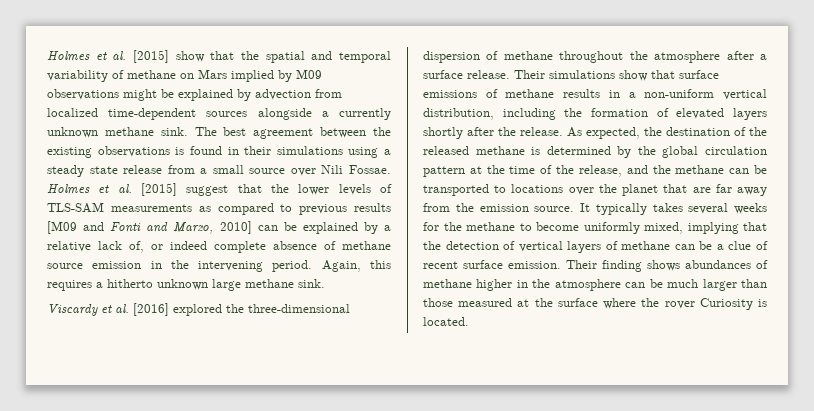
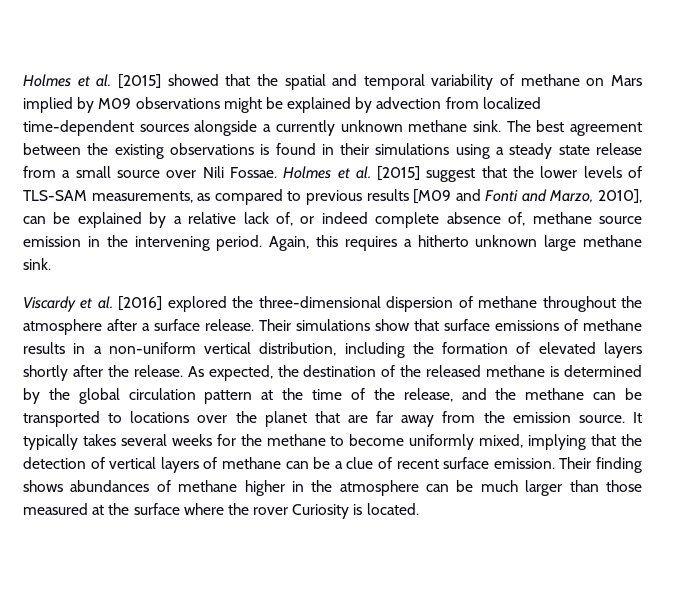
- Holmes et al. [2015] show that the spatial and temporal variability of methane on Mars implied by M09 observations might be explained by advection from localized time-dependent sources alongside a currently unknown methane sink.
+ Holmes et al. [2015] showed that the spatial and temporal variability of methane on Mars implied by M09 observations might be explained by advection from localized time-dependent sources alongside a currently unknown methane sink.
- Holmes et al. [2015] suggest that the lower levels of TLS-SAM measurements as compared to previous results [M09 and Fonti and Marzo, 2010] can be explained by a relative lack of, or indeed complete absence of methane source emission in the intervening period.
+ Holmes et al. [2015] suggest that the lower levels of TLS-SAM measurements, as compared to previous results [M09 and Fonti and Marzo, 2010], can be explained by a relative lack of, or indeed complete absence of, methane source emission in the intervening period.

